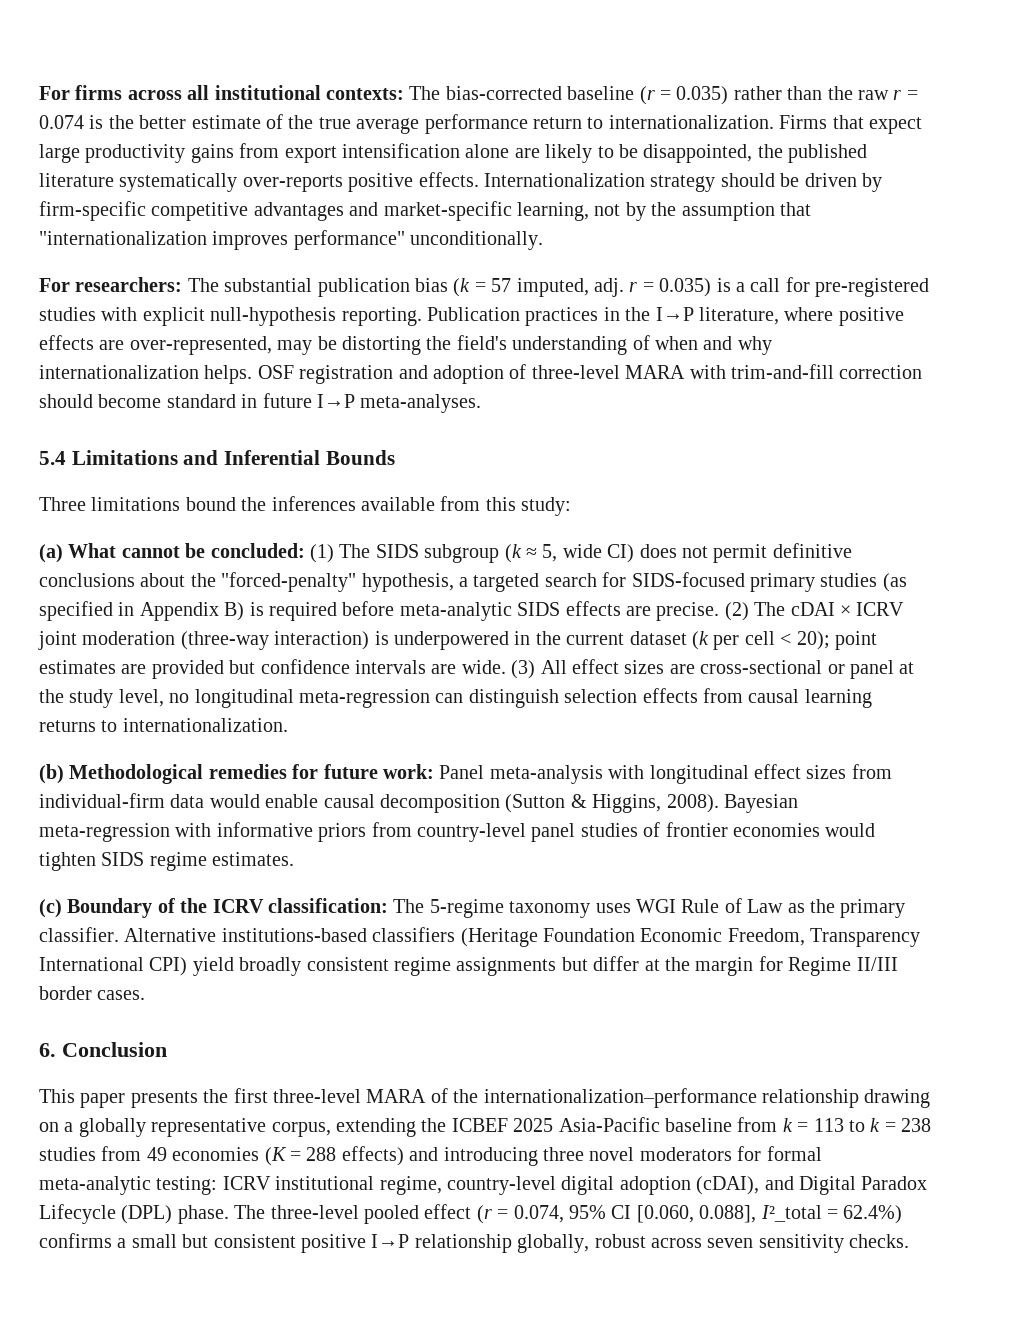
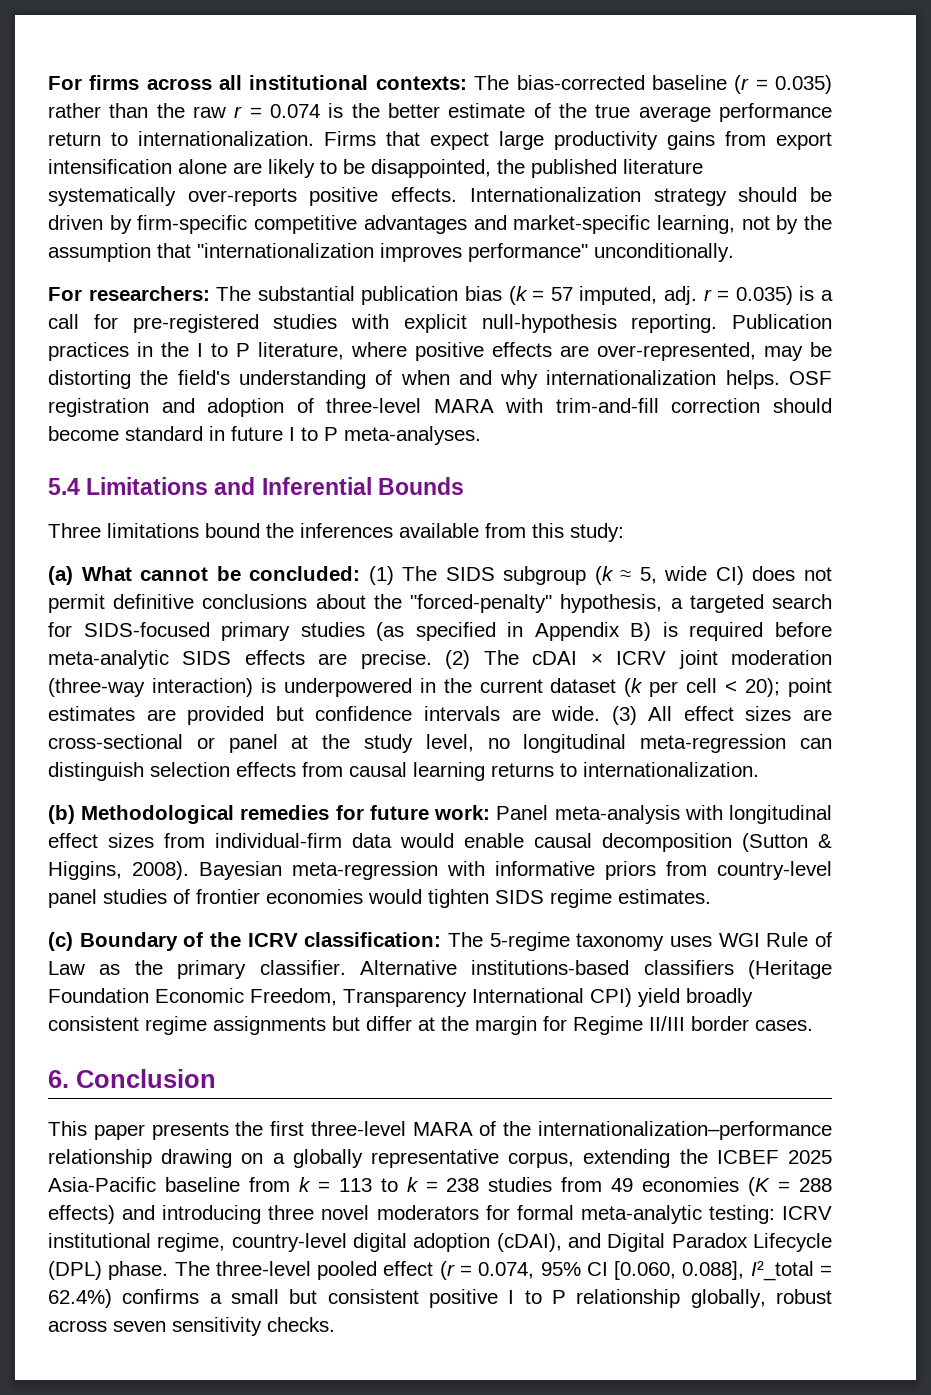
- Publication practices in the I→P literature, where positive effects are over-represented, may be distorting the field's understanding of when and why internationalization helps.
+ Publication practices in the I to P literature, where positive effects are over-represented, may be distorting the field's understanding of when and why internationalization helps.
- OSF registration and adoption of three-level MARA with trim-and-fill correction should become standard in future I→P meta-analyses.
+ OSF registration and adoption of three-level MARA with trim-and-fill correction should become standard in future I to P meta-analyses.
- The three-level pooled effect (r = 0.074, 95% CI [0.060, 0.088], I²_total = 62.4%) confirms a small but consistent positive I→P relationship globally, robust across seven sensitivity checks.
+ The three-level pooled effect (r = 0.074, 95% CI [0.060, 0.088], I²_total = 62.4%) confirms a small but consistent positive I to P relationship globally, robust across seven sensitivity checks.

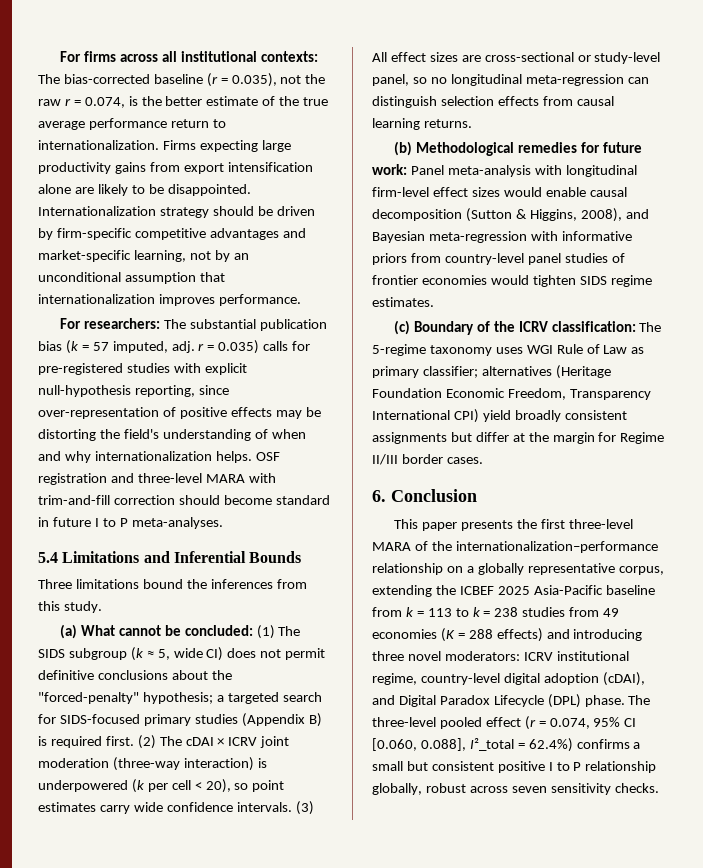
- For firms across all institutional contexts: The bias-corrected baseline (r = 0.035) rather than the raw r = 0.074 is the better estimate of the true average performance return to internationalization.
+ For firms across all institutional contexts: The bias-corrected baseline (r = 0.035), not the raw r = 0.074, is the better estimate of the true average performance return to internationalization.
- Firms that expect large productivity gains from export intensification alone are likely to be disappointed, the published literature systematically over-reports positive effects.
+ Firms expecting large productivity gains from export intensification alone are likely to be disappointed.
- Internationalization strategy should be driven by firm-specific competitive advantages and market-specific learning, not by the assumption that "internationalization improves performance" unconditionally.
+ Internationalization strategy should be driven by firm-specific competitive advantages and market-specific learning, not by an unconditional assumption that internationalization improves performance.
- For researchers: The substantial publication bias (k = 57 imputed, adj. r = 0.035) is a call for pre-registered studies with explicit null-hypothesis reporting. Publication practices in the I to P literature, where positive effects are over-represented, may be distorting the field's understanding of when and why internationalization helps.
+ For researchers: The substantial publication bias (k = 57 imputed, adj. r = 0.035) calls for pre-registered studies with explicit null-hypothesis reporting, since over-representation of positive effects may be distorting the field's understanding of when and why internationalization helps.
- OSF registration and adoption of three-level MARA with trim-and-fill correction should become standard in future I to P meta-analyses.
+ OSF registration and three-level MARA with trim-and-fill correction should become standard in future I to P meta-analyses.
- Three limitations bound the inferences available from this study:
+ Three limitations bound the inferences from this study.
- (a) What cannot be concluded: (1) The SIDS subgroup (k ≈ 5, wide CI) does not permit definitive conclusions about the "forced-penalty" hypothesis, a targeted search for SIDS-focused primary studies (as specified in Appendix B) is required before meta-analytic SIDS effects are precise.
+ (a) What cannot be concluded: (1) The SIDS subgroup (k ≈ 5, wide CI) does not permit definitive conclusions about the "forced-penalty" hypothesis; a targeted search for SIDS-focused primary studies (Appendix B) is required first.
- (2) The cDAI × ICRV joint moderation (three-way interaction) is underpowered in the current dataset (k per cell < 20); point estimates are provided but confidence intervals are wide.
+ (2) The cDAI × ICRV joint moderation (three-way interaction) is underpowered (k per cell < 20), so point estimates carry wide confidence intervals.
- (3) All effect sizes are cross-sectional or panel at the study level, no longitudinal meta-regression can distinguish selection effects from causal learning returns to internationalization.
+ (3) All effect sizes are cross-sectional or study-level panel, so no longitudinal meta-regression can distinguish selection effects from causal learning returns.
- (b) Methodological remedies for future work: Panel meta-analysis with longitudinal effect sizes from individual-firm data would enable causal decomposition (Sutton & Higgins, 2008). Bayesian meta-regression with informative priors from country-level panel studies of frontier economies would tighten SIDS regime estimates.
+ (b) Methodological remedies for future work: Panel meta-analysis with longitudinal firm-level effect sizes would enable causal decomposition (Sutton & Higgins, 2008), and Bayesian meta-regression with informative priors from country-level panel studies of frontier economies would tighten SIDS regime estimates.
- (c) Boundary of the ICRV classification: The 5-regime taxonomy uses WGI Rule of Law as the primary classifier. Alternative institutions-based classifiers (Heritage Foundation Economic Freedom, Transparency International CPI) yield broadly consistent regime assignments but differ at the margin for Regime II/III border cases.
+ (c) Boundary of the ICRV classification: The 5-regime taxonomy uses WGI Rule of Law as primary classifier; alternatives (Heritage Foundation Economic Freedom, Transparency International CPI) yield broadly consistent assignments but differ at the margin for Regime II/III border cases.
- This paper presents the first three-level MARA of the internationalization–performance relationship drawing on a globally representative corpus, extending the ICBEF 2025 Asia-Pacific baseline from k = 113 to k = 238 studies from 49 economies (K = 288 effects) and introducing three novel moderators for formal meta-analytic testing: ICRV institutional regime, country-level digital adoption (cDAI), and Digital Paradox Lifecycle (DPL) phase.
+ This paper presents the first three-level MARA of the internationalization–performance relationship on a globally representative corpus, extending the ICBEF 2025 Asia-Pacific baseline from k = 113 to k = 238 studies from 49 economies (K = 288 effects) and introducing three novel moderators: ICRV institutional regime, country-level digital adoption (cDAI), and Digital Paradox Lifecycle (DPL) phase.

